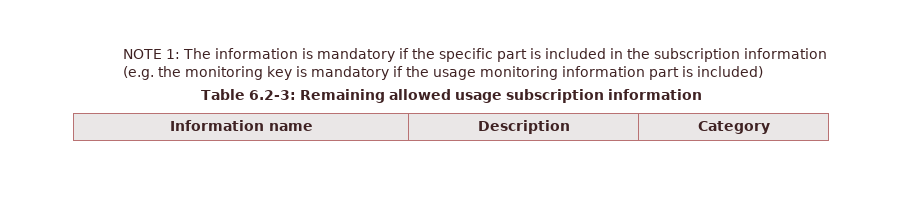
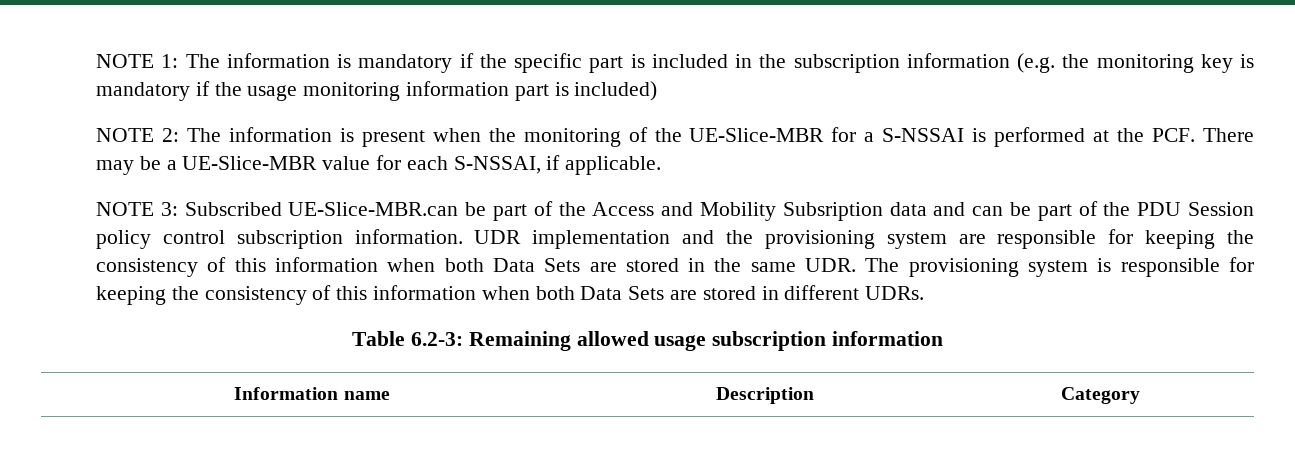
+ NOTE 2: The information is present when the monitoring of the UE-Slice-MBR for a S-NSSAI is performed at the PCF. There may be a UE-Slice-MBR value for each S-NSSAI, if applicable.
+ NOTE 3: Subscribed UE-Slice-MBR.can be part of the Access and Mobility Subsription data and can be part of the PDU Session policy control subscription information. UDR implementation and the provisioning system are responsible for keeping the consistency of this information when both Data Sets are stored in the same UDR. The provisioning system is responsible for keeping the consistency of this information when both Data Sets are stored in different UDRs.

